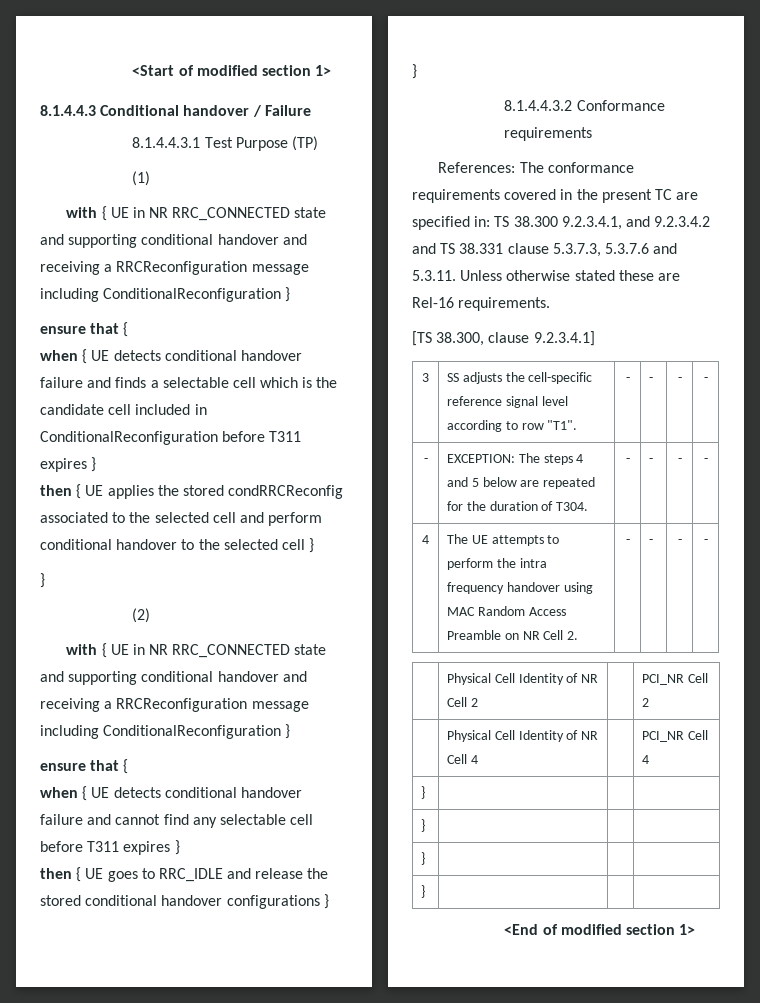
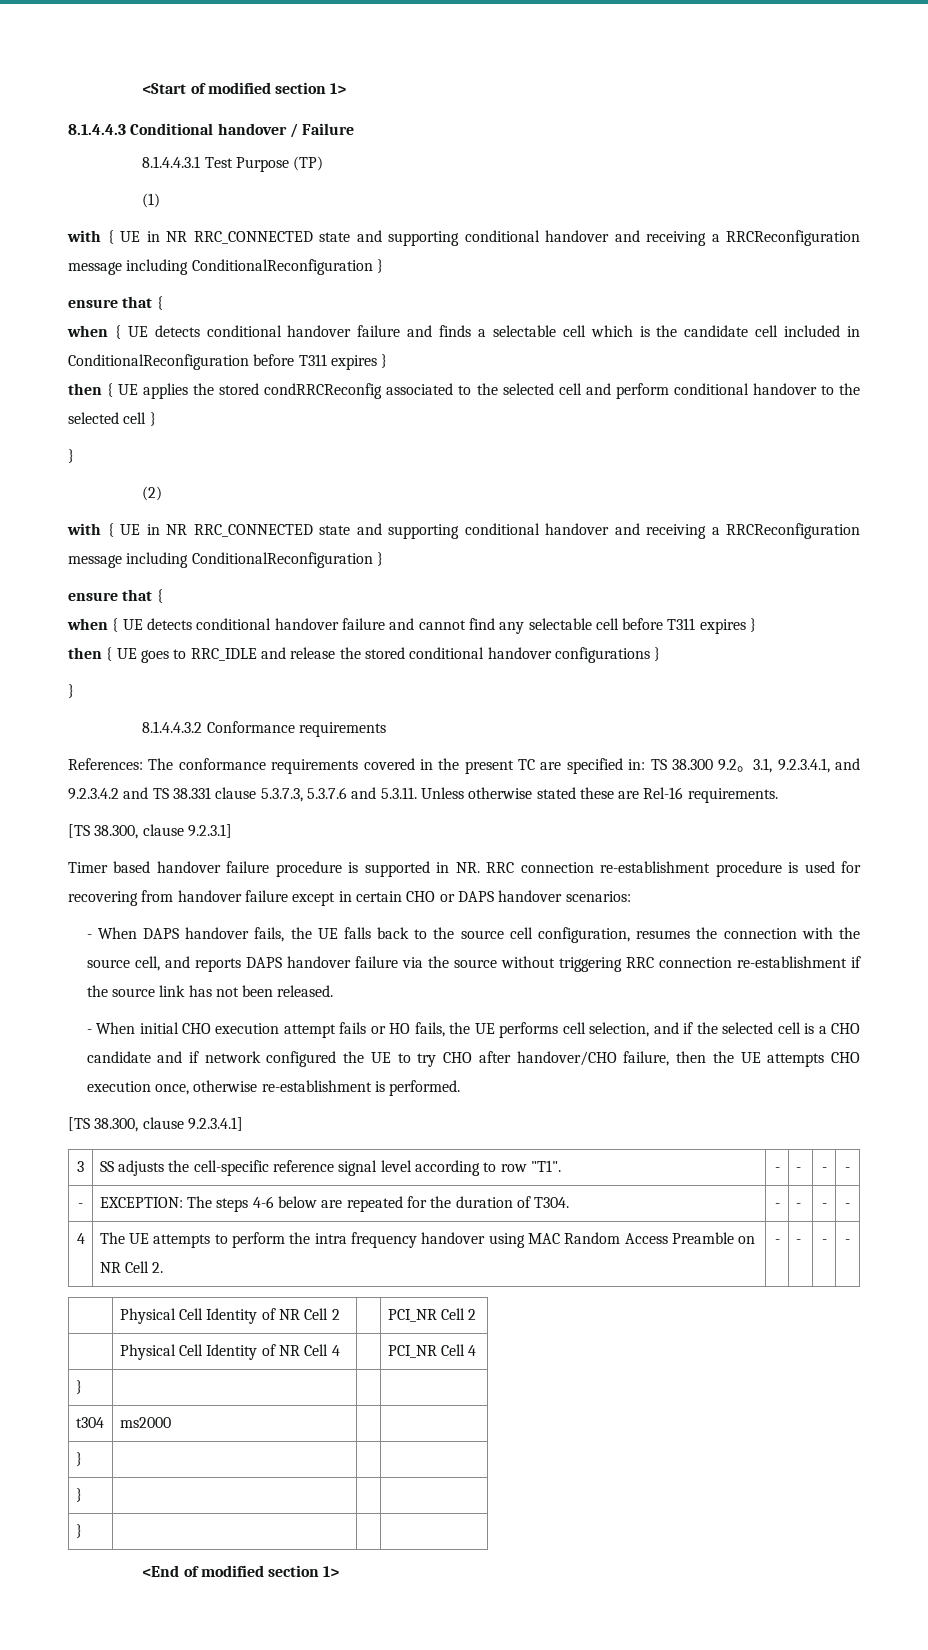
- References: The conformance requirements covered in the present TC are specified in: TS 38.300 9.2.3.4.1, and 9.2.3.4.2 and TS 38.331 clause 5.3.7.3, 5.3.7.6 and 5.3.11. Unless otherwise stated these are Rel-16 requirements.
+ References: The conformance requirements covered in the present TC are specified in: TS 38.300 9.2。3.1, 9.2.3.4.1, and 9.2.3.4.2 and TS 38.331 clause 5.3.7.3, 5.3.7.6 and 5.3.11. Unless otherwise stated these are Rel-16 requirements.
+ [TS 38.300, clause 9.2.3.1]
+ Timer based handover failure procedure is supported in NR. RRC connection re-establishment procedure is used for recovering from handover failure except in certain CHO or DAPS handover scenarios:
+ - When DAPS handover fails, the UE falls back to the source cell configuration, resumes the connection with the source cell, and reports DAPS handover failure via the source without triggering RRC connection re-establishment if the source link has not been released.
+ - When initial CHO execution attempt fails or HO fails, the UE performs cell selection, and if the selected cell is a CHO candidate and if network configured the UE to try CHO after handover/CHO failure, then the UE attempts CHO execution once, otherwise re-establishment is performed.
- - | EXCEPTION: The steps 4 and 5 below are repeated for the duration of T304. | - | - | - | -
+ - | EXCEPTION: The steps 4-6 below are repeated for the duration of T304. | - | - | - | -
+ t304 | ms2000 | |

